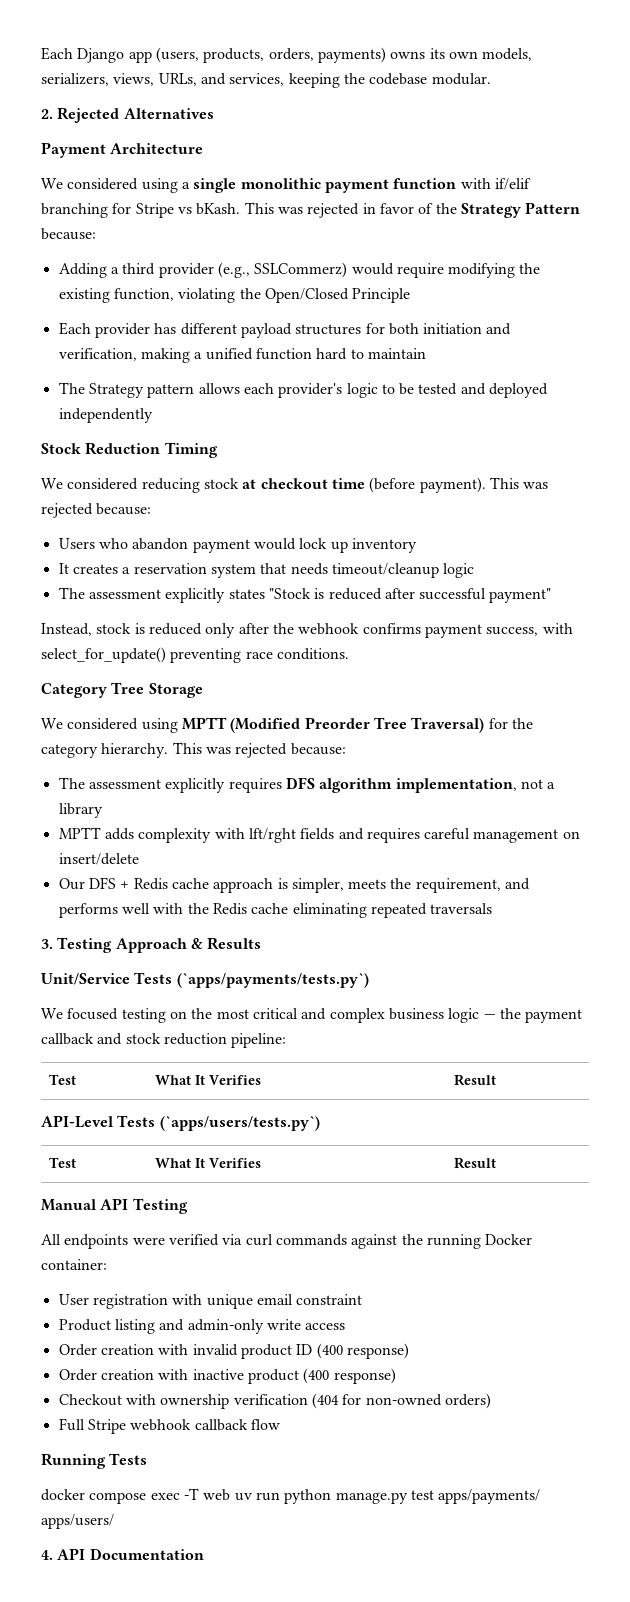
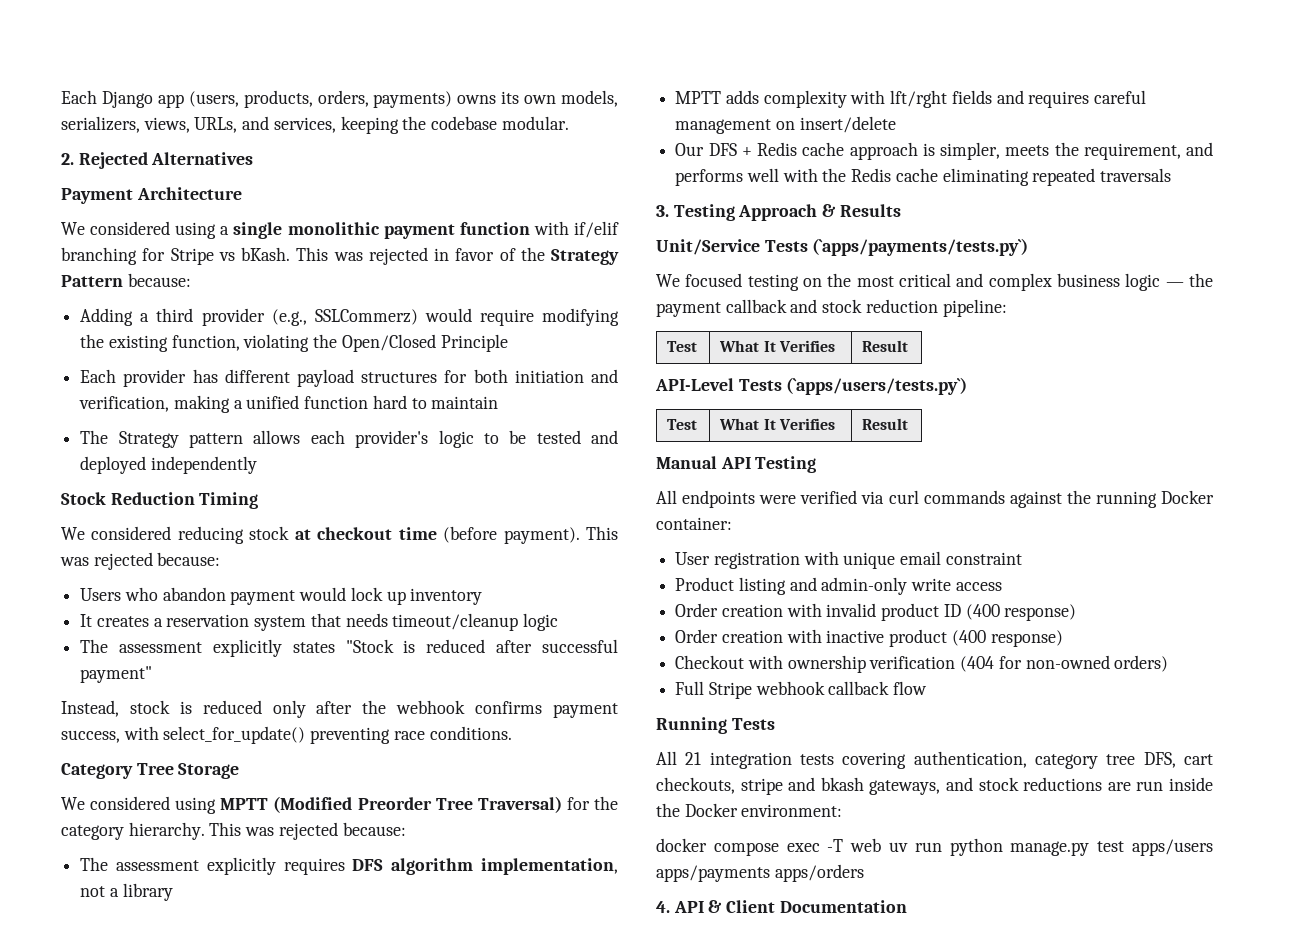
+ All 21 integration tests covering authentication, category tree DFS, cart checkouts, stripe and bkash gateways, and stock reductions are run inside the Docker environment:
- docker compose exec -T web uv run python manage.py test apps/payments/ apps/users/
+ docker compose exec -T web uv run python manage.py test apps/users apps/payments apps/orders
- 4. API Documentation
+ 4. API & Client Documentation

